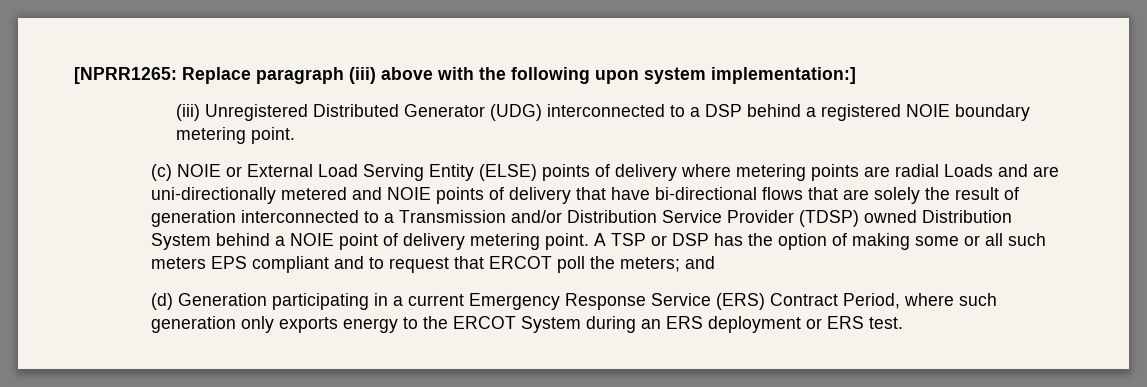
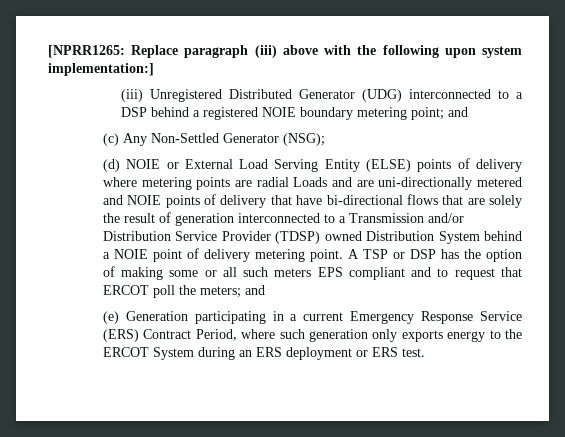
- (iii) Unregistered Distributed Generator (UDG) interconnected to a DSP behind a registered NOIE boundary metering point.
+ (iii) Unregistered Distributed Generator (UDG) interconnected to a DSP behind a registered NOIE boundary metering point; and
- (c) NOIE or External Load Serving Entity (ELSE) points of delivery where metering points are radial Loads and are uni-directionally metered and NOIE points of delivery that have bi-directional flows that are solely the result of generation interconnected to a Transmission and/or Distribution Service Provider (TDSP) owned Distribution System behind a NOIE point of delivery metering point.
+ (c) Any Non-Settled Generator (NSG);
+ (d) NOIE or External Load Serving Entity (ELSE) points of delivery where metering points are radial Loads and are uni-directionally metered and NOIE points of delivery that have bi-directional flows that are solely the result of generation interconnected to a Transmission and/or Distribution Service Provider (TDSP) owned Distribution System behind a NOIE point of delivery metering point.
- (d) Generation participating in a current Emergency Response Service (ERS) Contract Period, where such generation only exports energy to the ERCOT System during an ERS deployment or ERS test.
+ (e) Generation participating in a current Emergency Response Service (ERS) Contract Period, where such generation only exports energy to the ERCOT System during an ERS deployment or ERS test.

